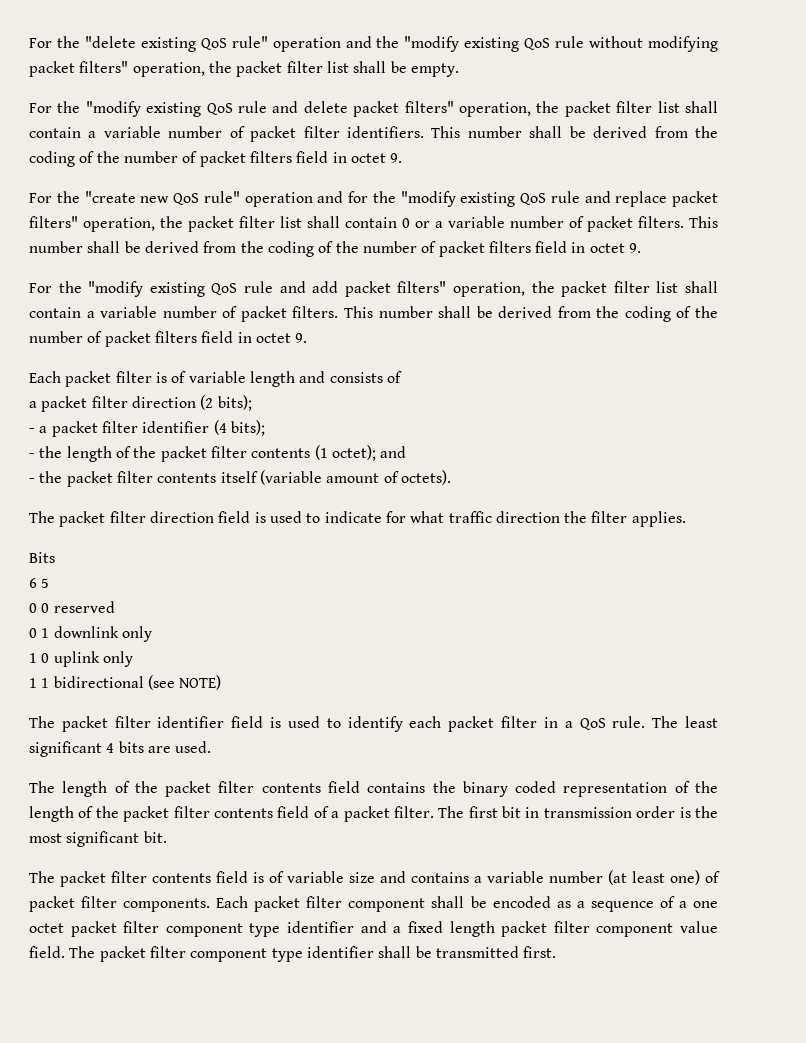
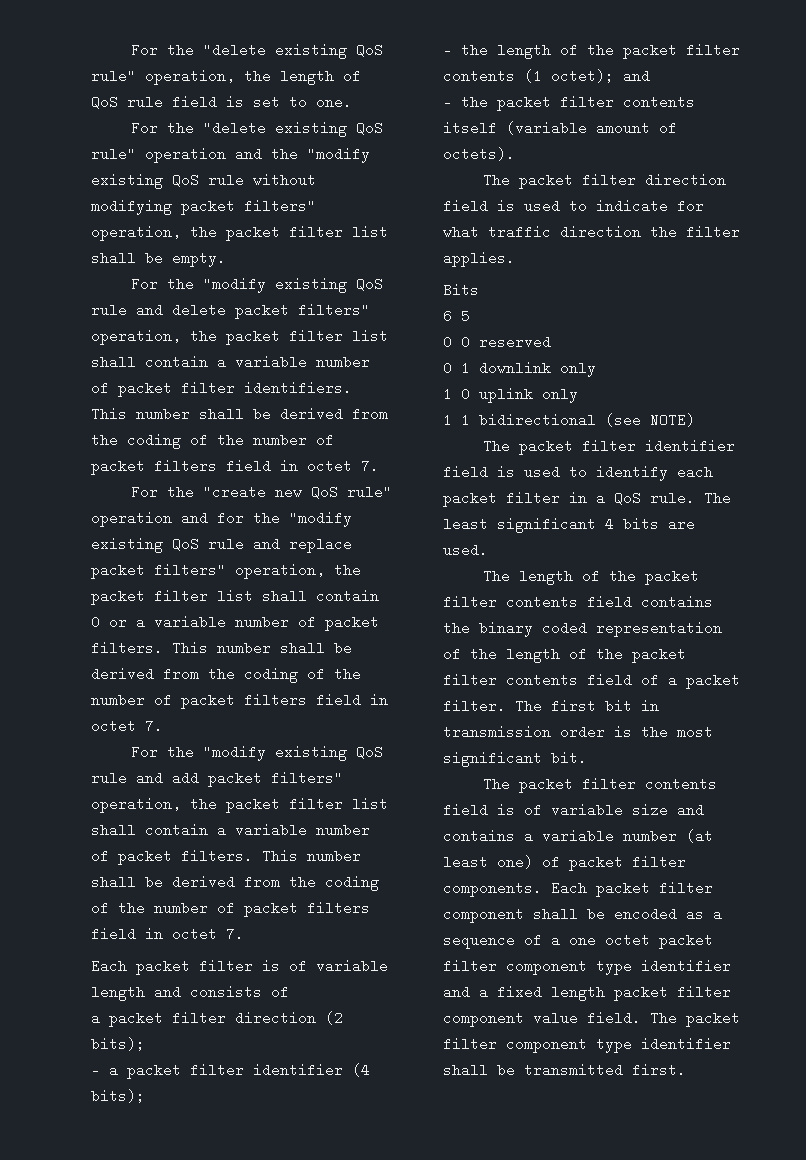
+ For the "delete existing QoS rule" operation, the length of QoS rule field is set to one.
- For the "modify existing QoS rule and delete packet filters" operation, the packet filter list shall contain a variable number of packet filter identifiers. This number shall be derived from the coding of the number of packet filters field in octet 9.
+ For the "modify existing QoS rule and delete packet filters" operation, the packet filter list shall contain a variable number of packet filter identifiers. This number shall be derived from the coding of the number of packet filters field in octet 7.
- For the "create new QoS rule" operation and for the "modify existing QoS rule and replace packet filters" operation, the packet filter list shall contain 0 or a variable number of packet filters. This number shall be derived from the coding of the number of packet filters field in octet 9.
+ For the "create new QoS rule" operation and for the "modify existing QoS rule and replace packet filters" operation, the packet filter list shall contain 0 or a variable number of packet filters. This number shall be derived from the coding of the number of packet filters field in octet 7.
- For the "modify existing QoS rule and add packet filters" operation, the packet filter list shall contain a variable number of packet filters. This number shall be derived from the coding of the number of packet filters field in octet 9.
+ For the "modify existing QoS rule and add packet filters" operation, the packet filter list shall contain a variable number of packet filters. This number shall be derived from the coding of the number of packet filters field in octet 7.

